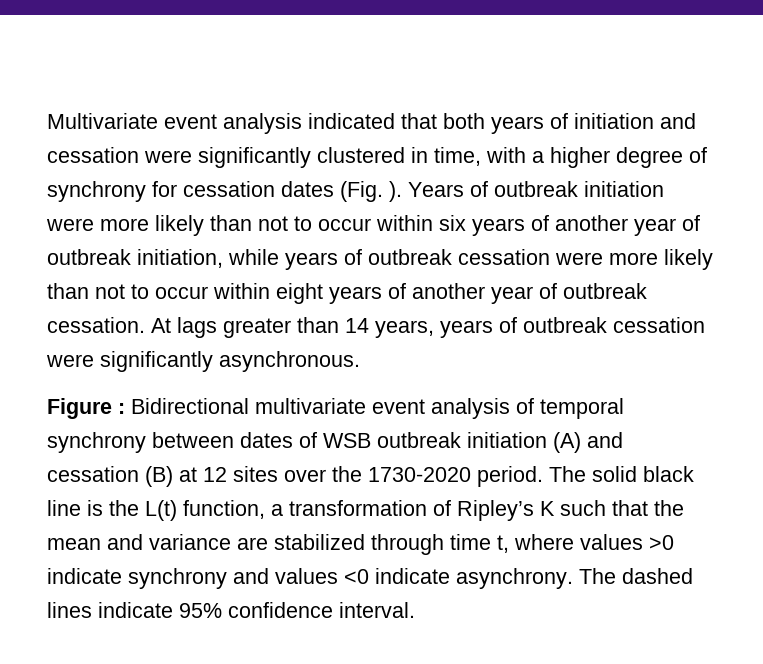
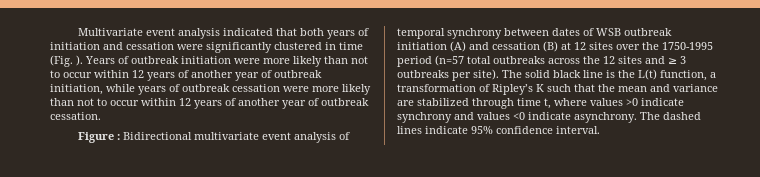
- Multivariate event analysis indicated that both years of initiation and cessation were significantly clustered in time, with a higher degree of synchrony for cessation dates (Fig. ).
+ Multivariate event analysis indicated that both years of initiation and cessation were significantly clustered in time (Fig. ).
- Years of outbreak initiation were more likely than not to occur within six years of another year of outbreak initiation, while years of outbreak cessation were more likely than not to occur within eight years of another year of outbreak cessation. At lags greater than 14 years, years of outbreak cessation were significantly asynchronous.
+ Years of outbreak initiation were more likely than not to occur within 12 years of another year of outbreak initiation, while years of outbreak cessation were more likely than not to occur within 12 years of another year of outbreak cessation.
- Figure : Bidirectional multivariate event analysis of temporal synchrony between dates of WSB outbreak initiation (A) and cessation (B) at 12 sites over the 1730-2020 period.
+ Figure : Bidirectional multivariate event analysis of temporal synchrony between dates of WSB outbreak initiation (A) and cessation (B) at 12 sites over the 1750-1995 period (n=57 total outbreaks across the 12 sites and ≥ 3 outbreaks per site).

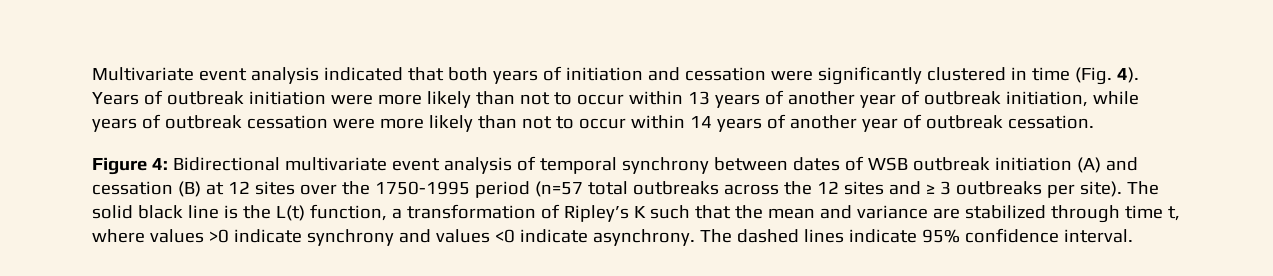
- Multivariate event analysis indicated that both years of initiation and cessation were significantly clustered in time (Fig. ).
+ Multivariate event analysis indicated that both years of initiation and cessation were significantly clustered in time (Fig. 4).
- Years of outbreak initiation were more likely than not to occur within 12 years of another year of outbreak initiation, while years of outbreak cessation were more likely than not to occur within 12 years of another year of outbreak cessation.
+ Years of outbreak initiation were more likely than not to occur within 13 years of another year of outbreak initiation, while years of outbreak cessation were more likely than not to occur within 14 years of another year of outbreak cessation.
- Figure : Bidirectional multivariate event analysis of temporal synchrony between dates of WSB outbreak initiation (A) and cessation (B) at 12 sites over the 1750-1995 period (n=57 total outbreaks across the 12 sites and ≥ 3 outbreaks per site).
+ Figure 4: Bidirectional multivariate event analysis of temporal synchrony between dates of WSB outbreak initiation (A) and cessation (B) at 12 sites over the 1750-1995 period (n=57 total outbreaks across the 12 sites and ≥ 3 outbreaks per site).

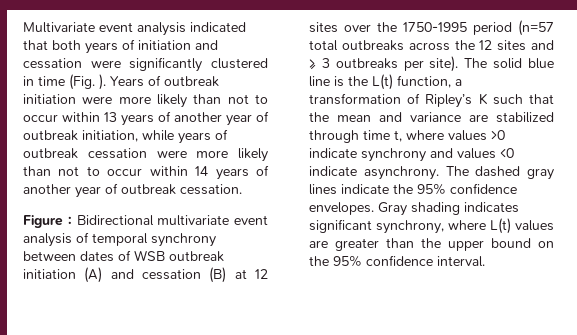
- Multivariate event analysis indicated that both years of initiation and cessation were significantly clustered in time (Fig. 4).
+ Multivariate event analysis indicated that both years of initiation and cessation were significantly clustered in time (Fig. ).
- Figure 4: Bidirectional multivariate event analysis of temporal synchrony between dates of WSB outbreak initiation (A) and cessation (B) at 12 sites over the 1750-1995 period (n=57 total outbreaks across the 12 sites and ≥ 3 outbreaks per site).
+ Figure : Bidirectional multivariate event analysis of temporal synchrony between dates of WSB outbreak initiation (A) and cessation (B) at 12 sites over the 1750-1995 period (n=57 total outbreaks across the 12 sites and ≥ 3 outbreaks per site).
- The solid black line is the L(t) function, a transformation of Ripley’s K such that the mean and variance are stabilized through time t, where values >0 indicate synchrony and values <0 indicate asynchrony.
+ The solid blue line is the L(t) function, a transformation of Ripley’s K such that the mean and variance are stabilized through time t, where values >0 indicate synchrony and values <0 indicate asynchrony.
- The dashed lines indicate 95% confidence interval.
+ The dashed gray lines indicate the 95% confidence envelopes. Gray shading indicates significant synchrony, where L(t) values are greater than the upper bound on the 95% confidence interval.

